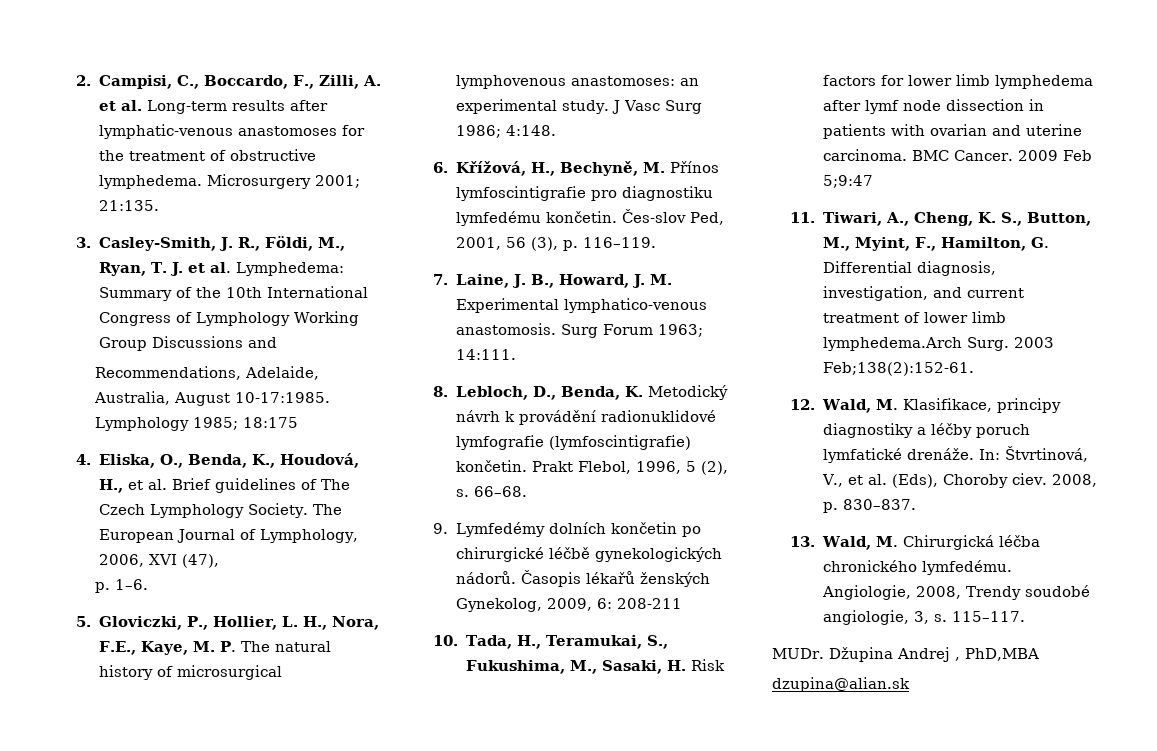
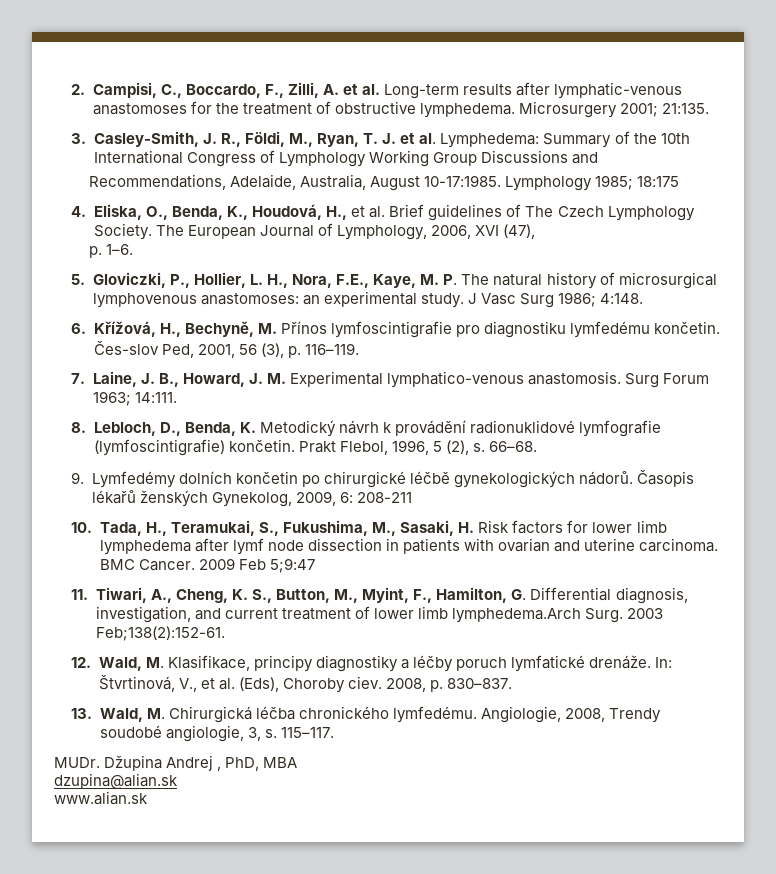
- Džupina Andrej , PhD,MBA
+ Džupina Andrej , PhD, MBA
+ www.alian.sk

